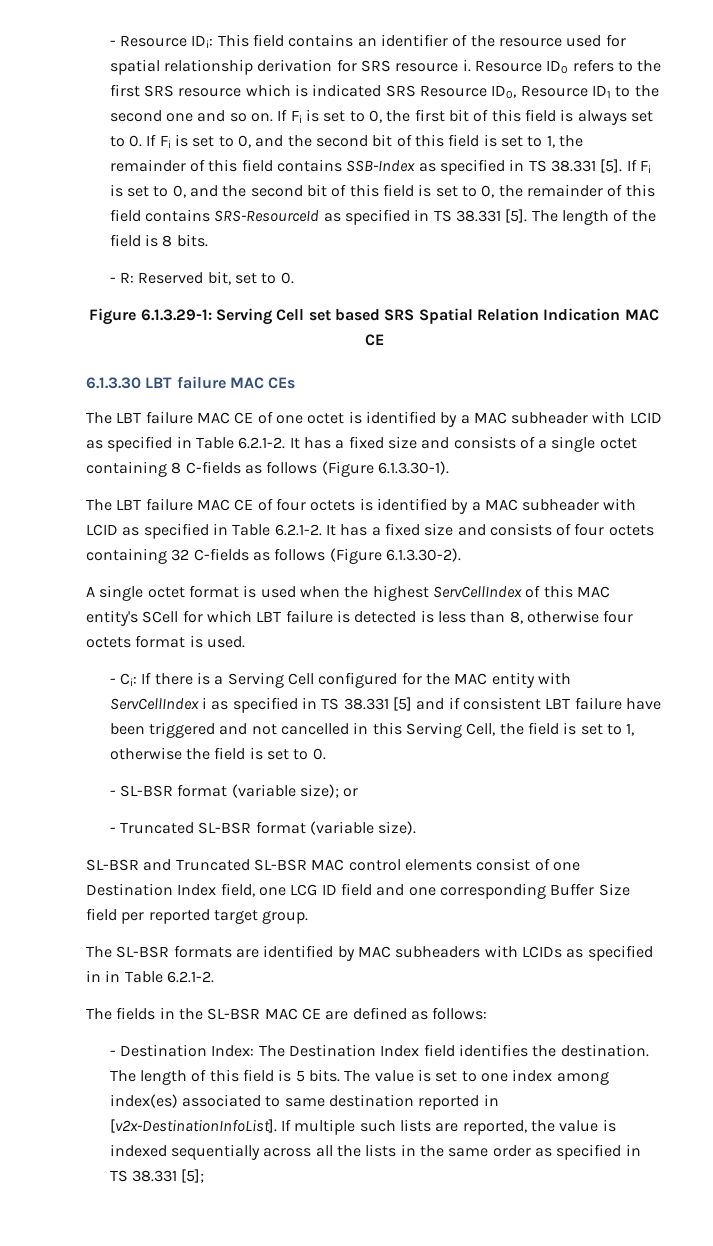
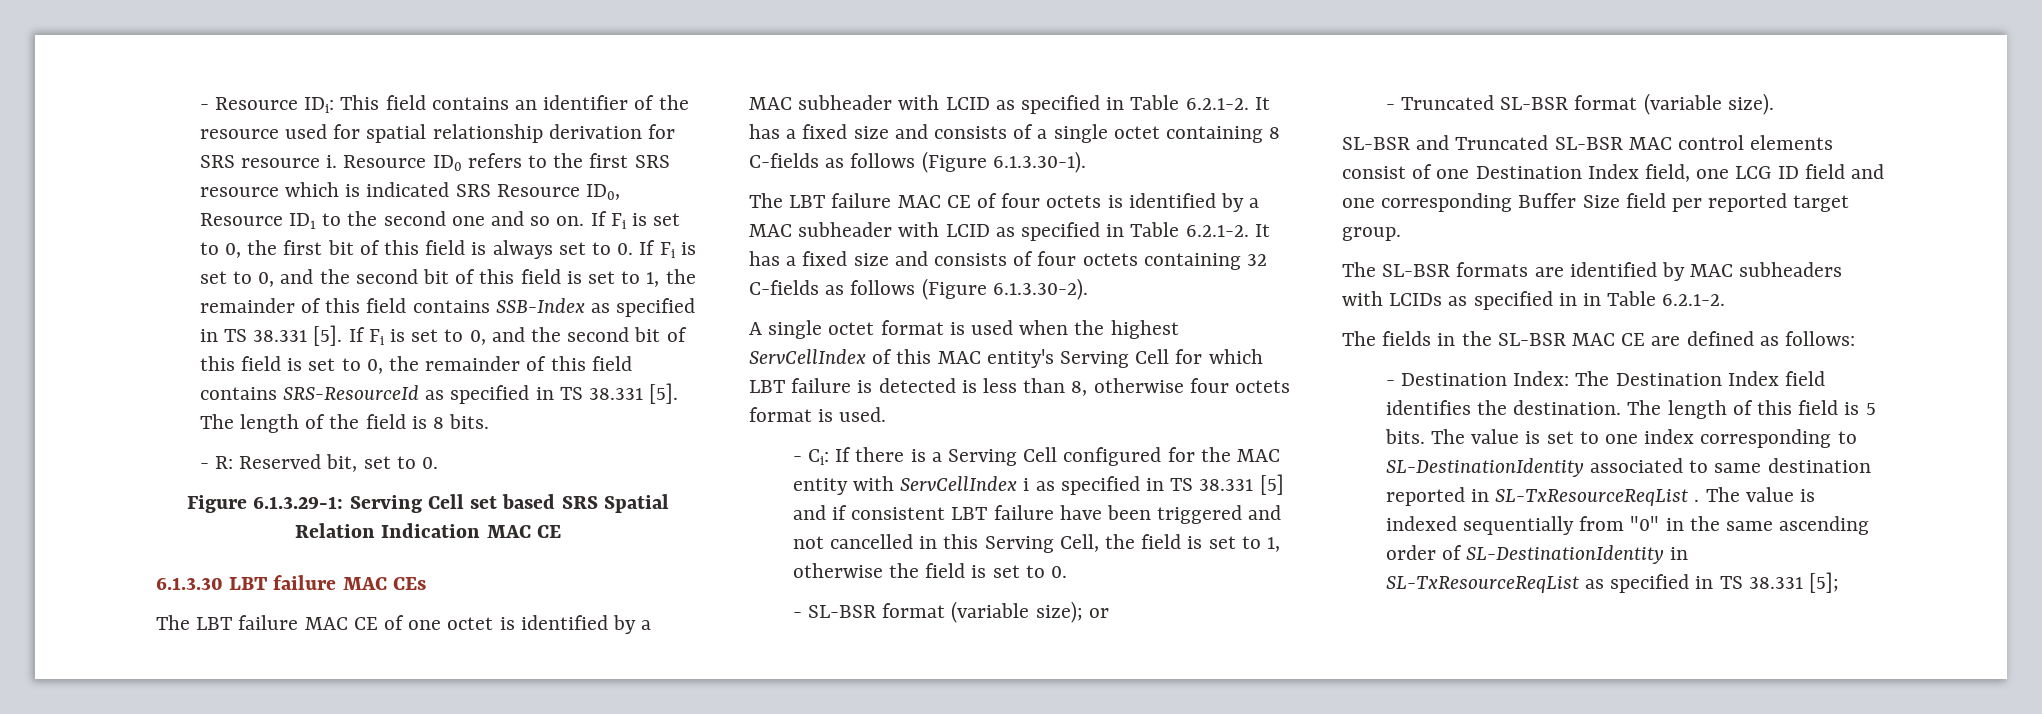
- A single octet format is used when the highest ServCellIndex of this MAC entity's SCell for which LBT failure is detected is less than 8, otherwise four octets format is used.
+ A single octet format is used when the highest ServCellIndex of this MAC entity's Serving Cell for which LBT failure is detected is less than 8, otherwise four octets format is used.
- The value is set to one index among index(es) associated to same destination reported in [v2x-DestinationInfoList]. If multiple such lists are reported, the value is indexed sequentially across all the lists in the same order as specified in TS 38.331 [5];
+ The value is set to one index corresponding to SL-DestinationIdentity associated to same destination reported in SL-TxResourceReqList . The value is indexed sequentially from "0" in the same ascending order of SL-DestinationIdentity in SL-TxResourceReqList as specified in TS 38.331 [5];

